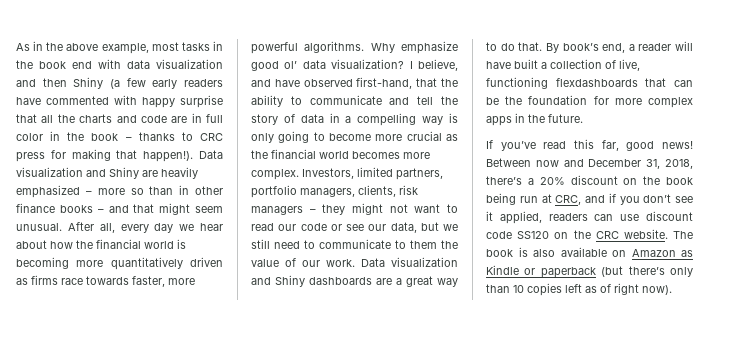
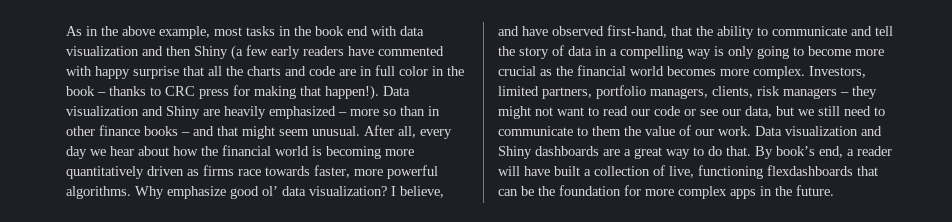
- If you’ve read this far, good news! Between now and December 31, 2018, there’s a 20% discount on the book being run at CRC, and if you don’t see it applied, readers can use discount code SS120 on the CRC website. The book is also available on Amazon as Kindle or paperback (but there’s only than 10 copies left as of right now).

